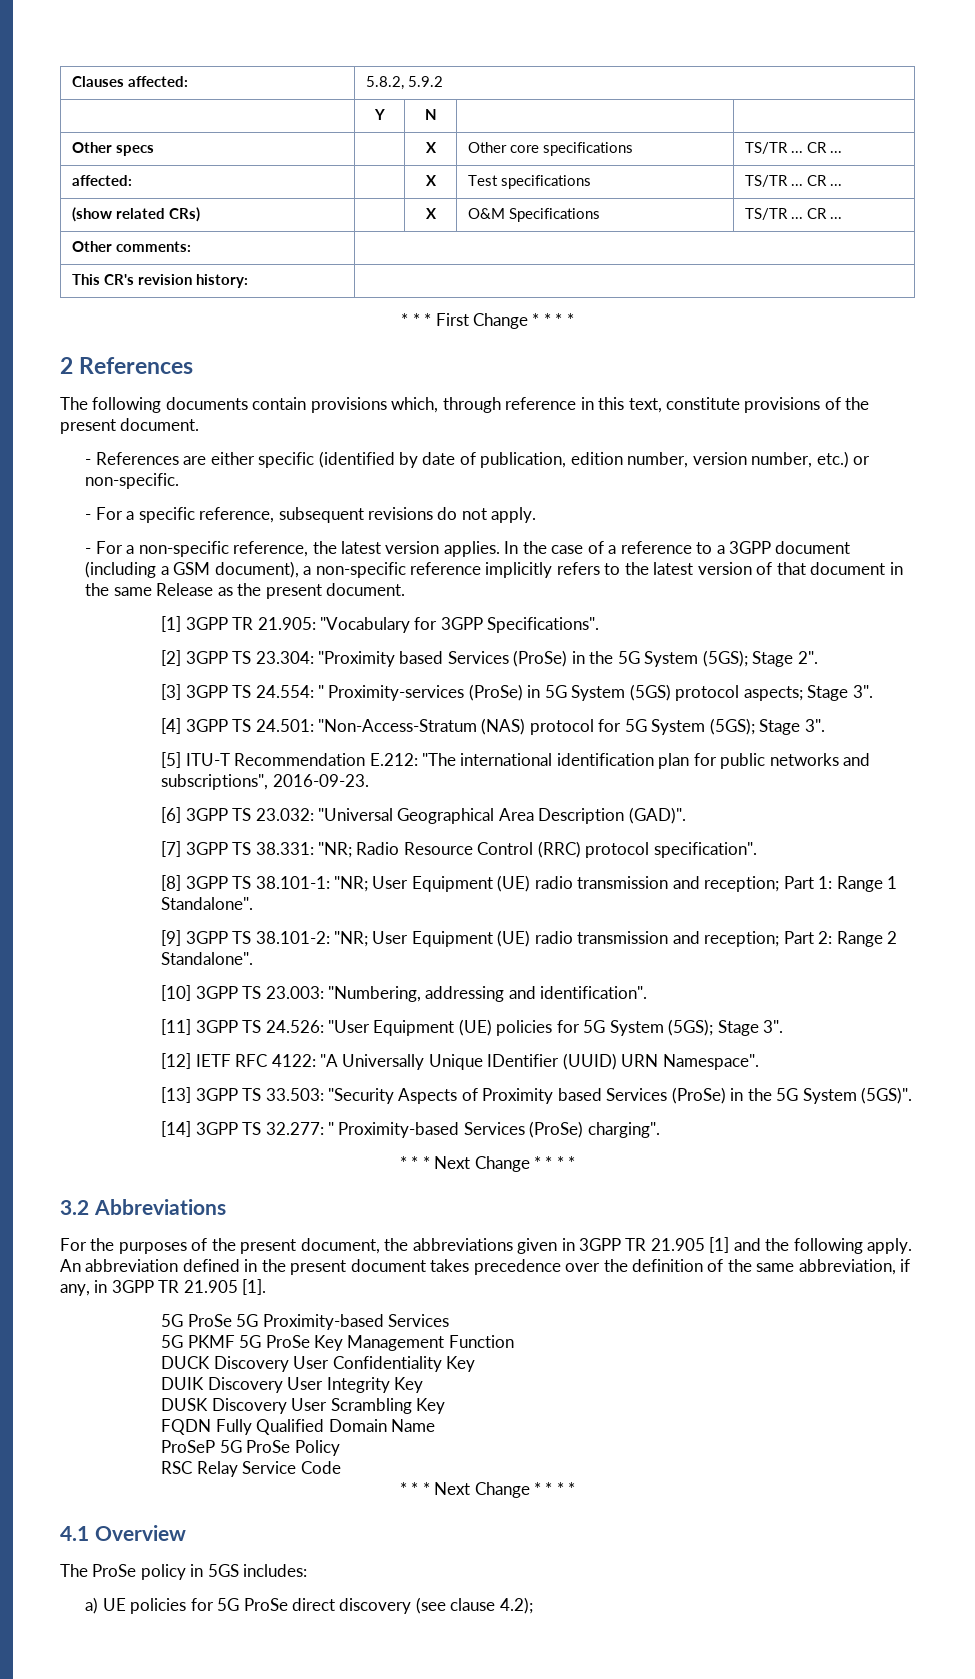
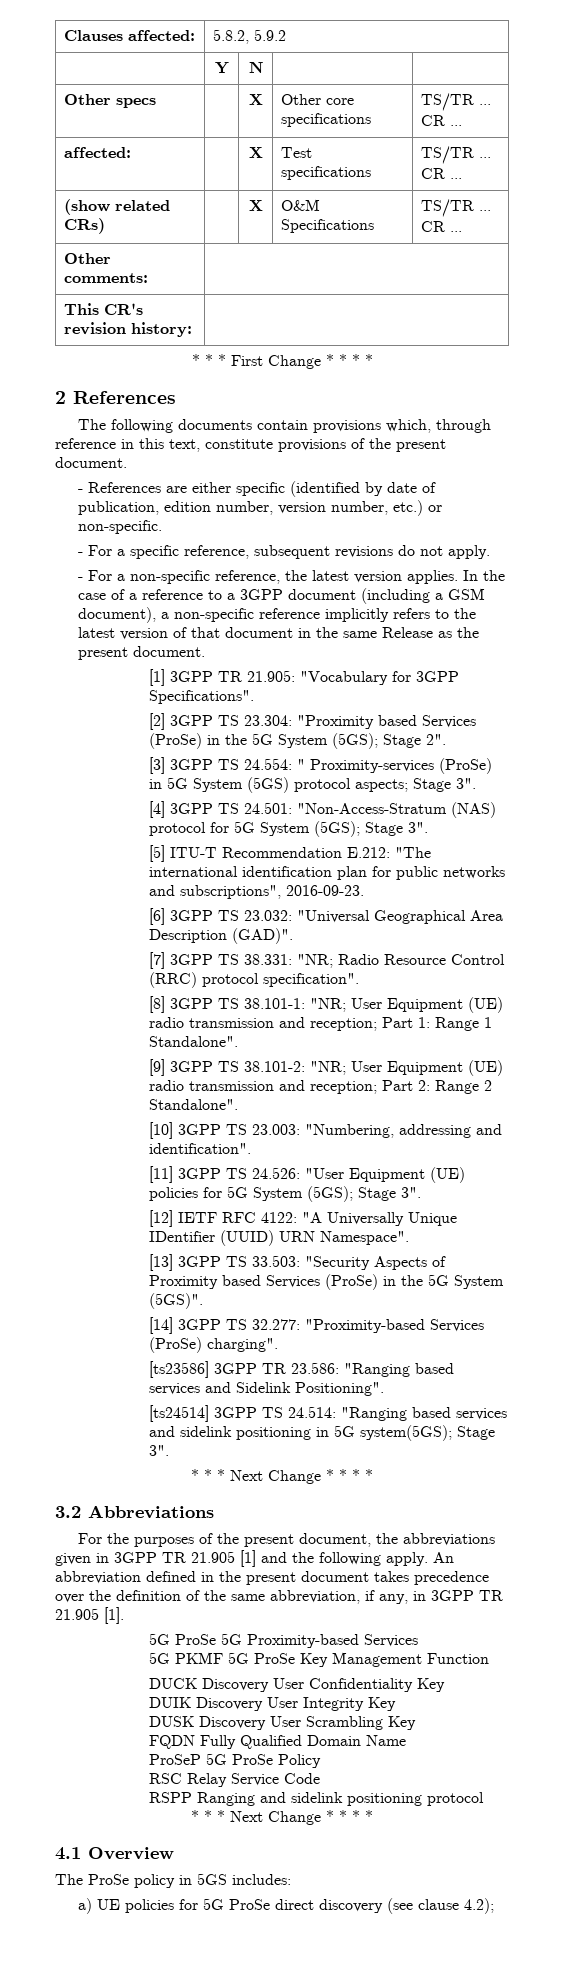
- [14] 3GPP TS 32.277: " Proximity-based Services (ProSe) charging".
+ [14] 3GPP TS 32.277: "Proximity-based Services (ProSe) charging".
+ [ts23586] 3GPP TR 23.586: "Ranging based services and Sidelink Positioning".
+ [ts24514] 3GPP TS 24.514: "Ranging based services and sidelink positioning in 5G system(5GS); Stage 3".
+ RSPP Ranging and sidelink positioning protocol

